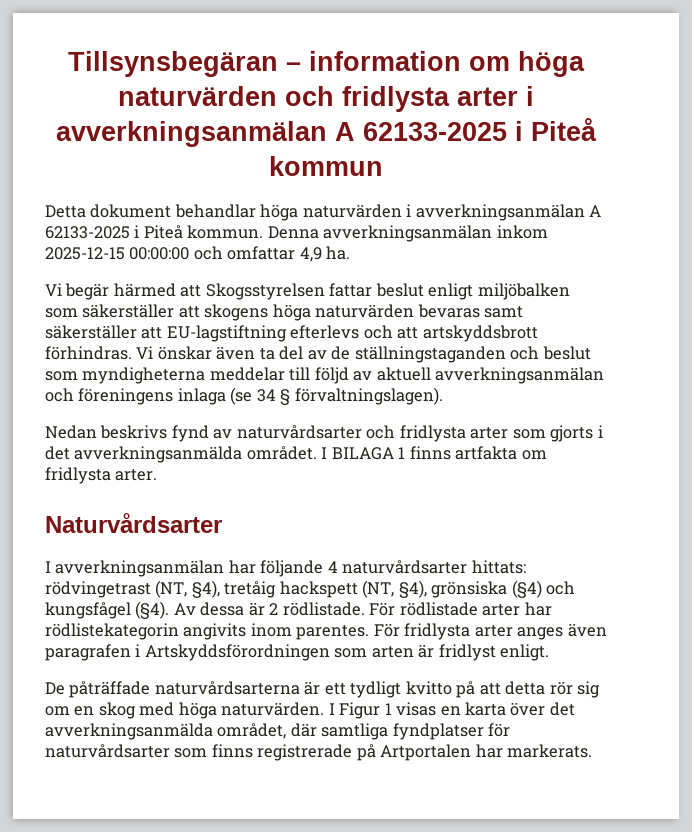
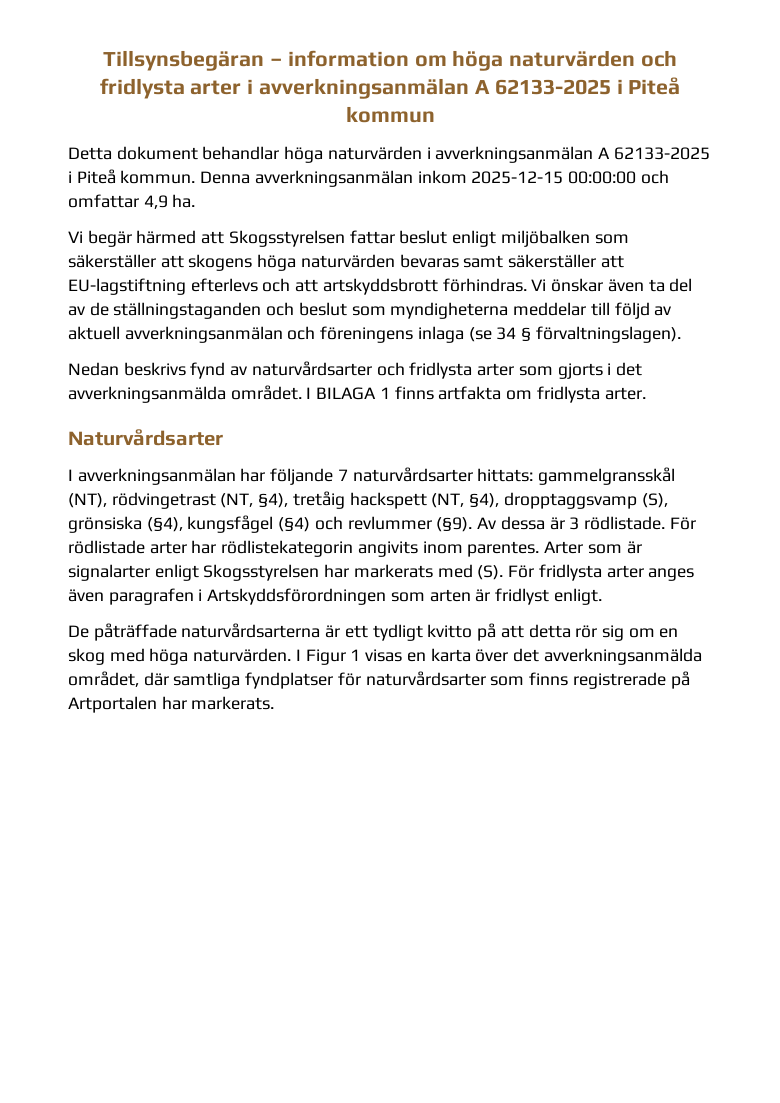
- I avverkningsanmälan har följande 4 naturvårdsarter hittats: rödvingetrast (NT, §4), tretåig hackspett (NT, §4), grönsiska (§4) och kungsfågel (§4).
+ I avverkningsanmälan har följande 7 naturvårdsarter hittats: gammelgransskål (NT), rödvingetrast (NT, §4), tretåig hackspett (NT, §4), dropptaggsvamp (S), grönsiska (§4), kungsfågel (§4) och revlummer (§9).
- Av dessa är 2 rödlistade.
+ Av dessa är 3 rödlistade.
- För fridlysta arter anges även paragrafen i Artskyddsförordningen som arten är fridlyst enligt.
+ Arter som är signalarter enligt Skogsstyrelsen har markerats med (S). För fridlysta arter anges även paragrafen i Artskyddsförordningen som arten är fridlyst enligt.

